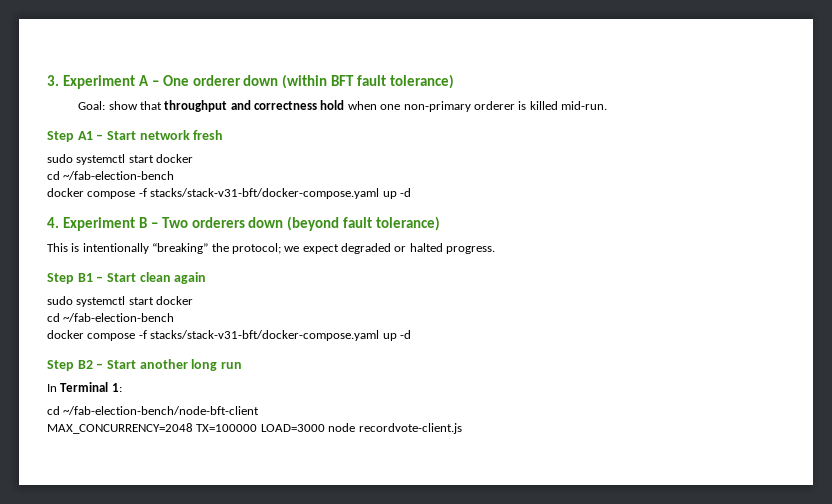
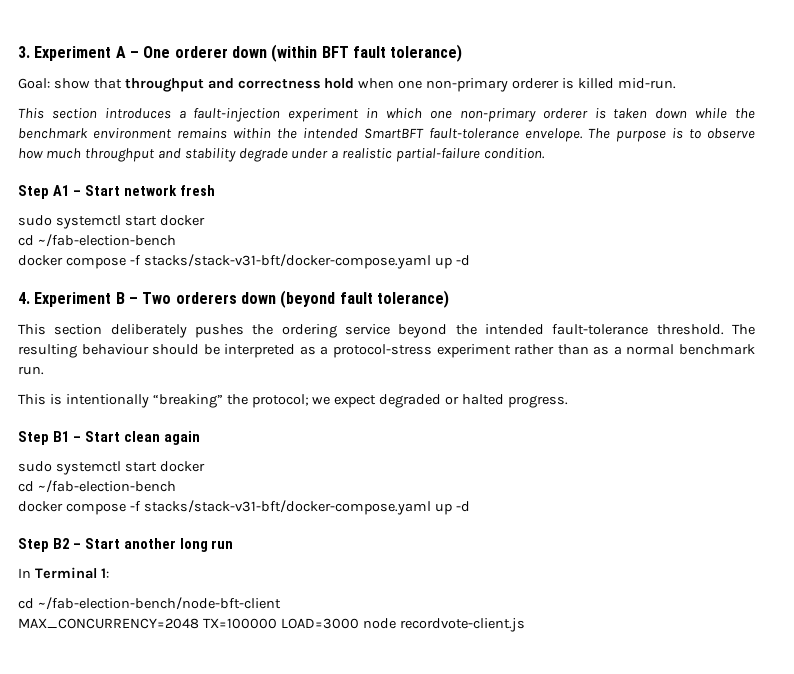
+ This section introduces a fault-injection experiment in which one non-primary orderer is taken down while the benchmark environment remains within the intended SmartBFT fault-tolerance envelope. The purpose is to observe how much throughput and stability degrade under a realistic partial-failure condition.
+ This section deliberately pushes the ordering service beyond the intended fault-tolerance threshold. The resulting behaviour should be interpreted as a protocol-stress experiment rather than as a normal benchmark run.

